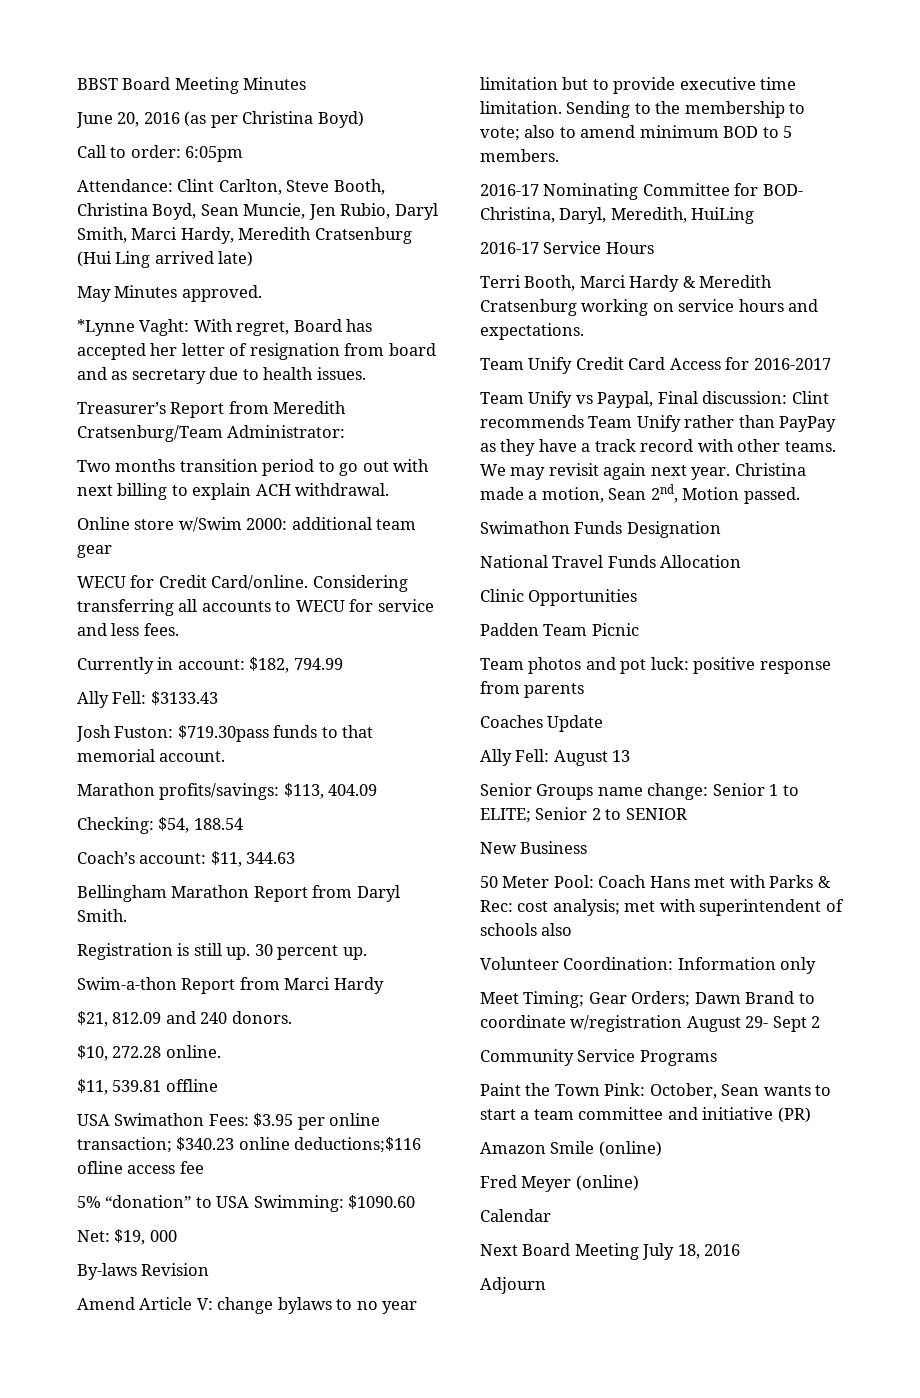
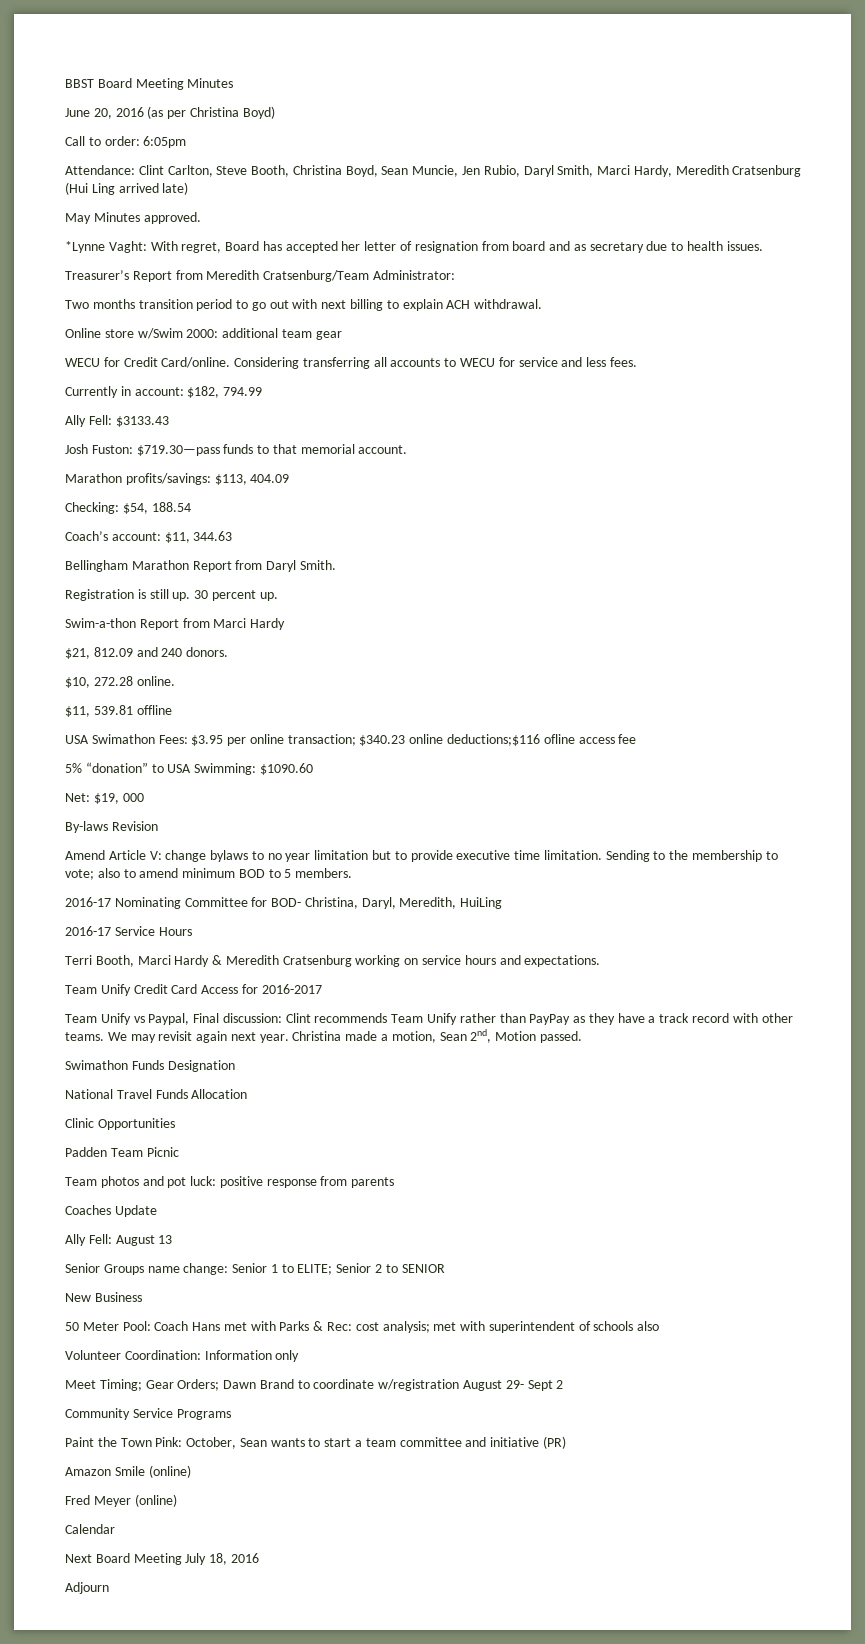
- Josh Fuston: $719.30pass funds to that memorial account.
+ Josh Fuston: $719.30—pass funds to that memorial account.

